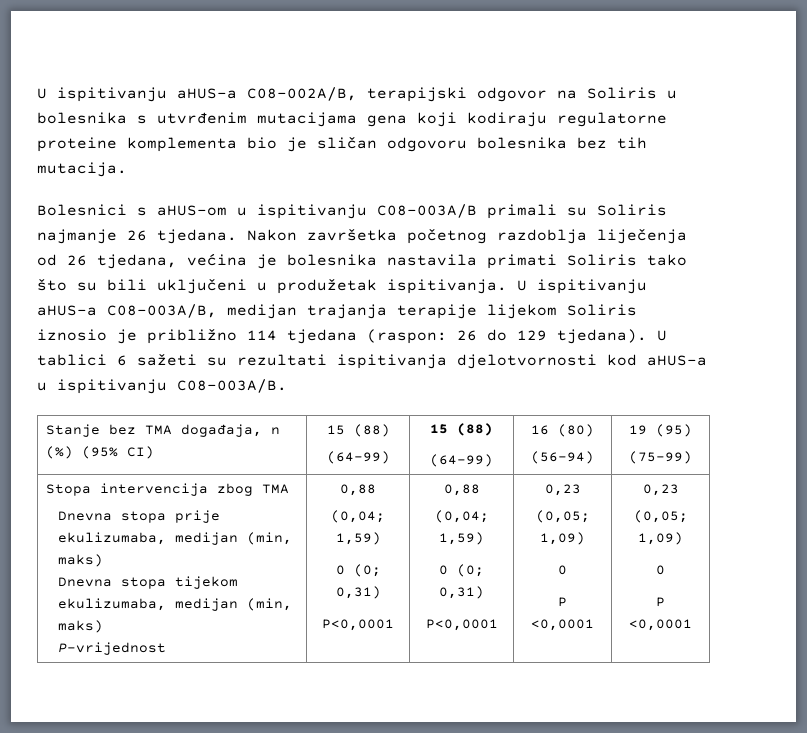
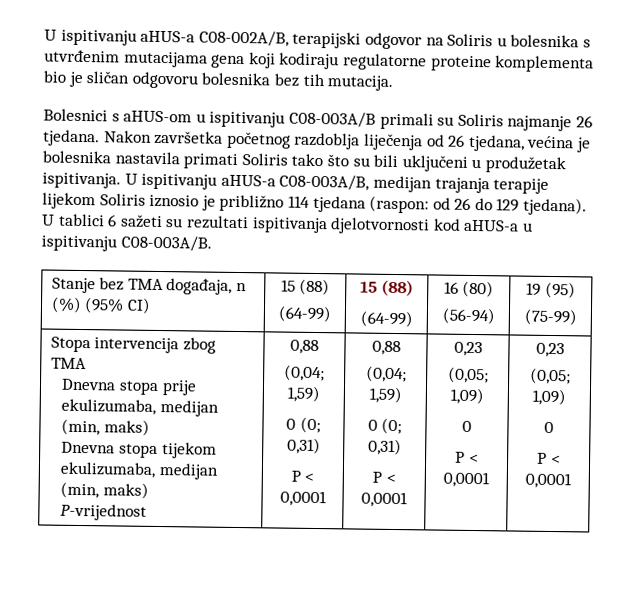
- U ispitivanju aHUS-a C08-003A/B, medijan trajanja terapije lijekom Soliris iznosio je približno 114 tjedana (raspon: 26 do 129 tjedana).
+ U ispitivanju aHUS-a C08-003A/B, medijan trajanja terapije lijekom Soliris iznosio je približno 114 tjedana (raspon: od 26 do 129 tjedana).
- P<0,0001 | 0,88
+ P < 0,0001 | 0,88
  (0,04; 1,59)
  0 (0; 0,31)
- P<0,0001 | 0,23
+ P < 0,0001 | 0,23
  (0,05; 1,09)
  0
- P <0,0001 | 0,23
+ P < 0,0001 | 0,23
  (0,05; 1,09)
  0
- P <0,0001
+ P < 0,0001

